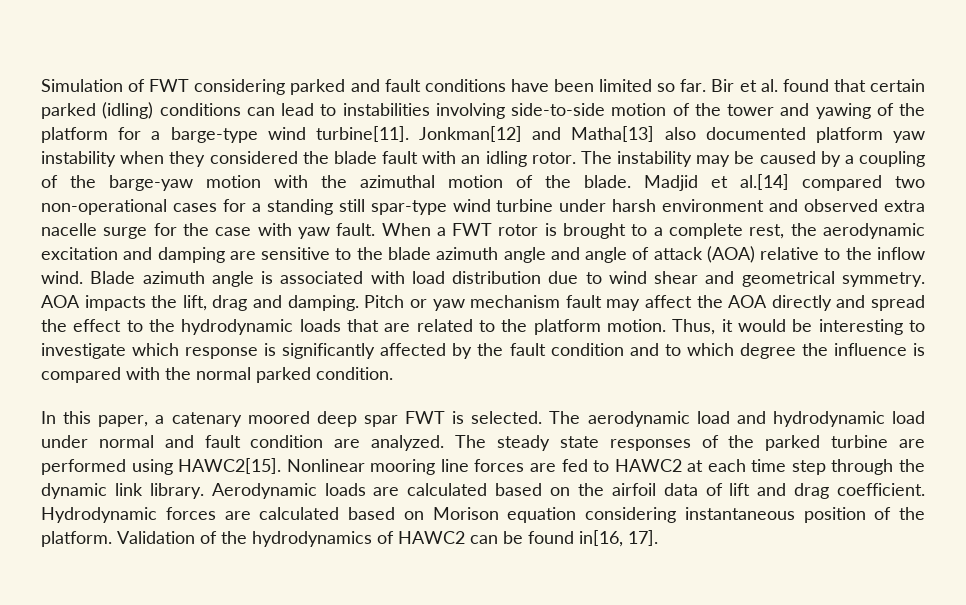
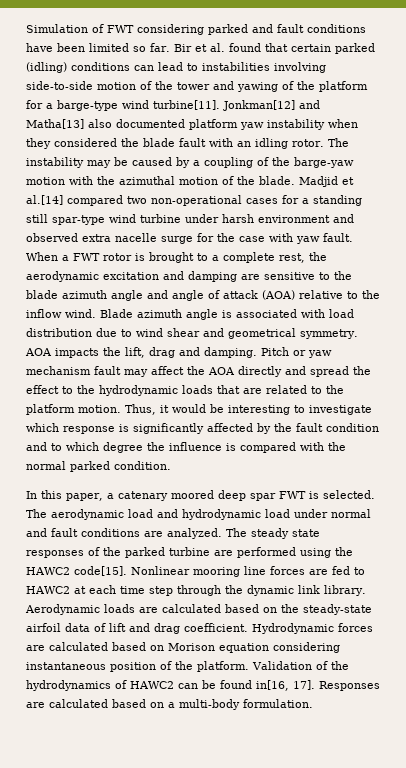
- The aerodynamic load and hydrodynamic load under normal and fault condition are analyzed.
+ The aerodynamic load and hydrodynamic load under normal and fault conditions are analyzed.
- The steady state responses of the parked turbine are performed using HAWC2[15].
+ The steady state responses of the parked turbine are performed using the HAWC2 code[15].
- Aerodynamic loads are calculated based on the airfoil data of lift and drag coefficient.
+ Aerodynamic loads are calculated based on the steady-state airfoil data of lift and drag coefficient.
+ Responses are calculated based on a multi-body formulation.

